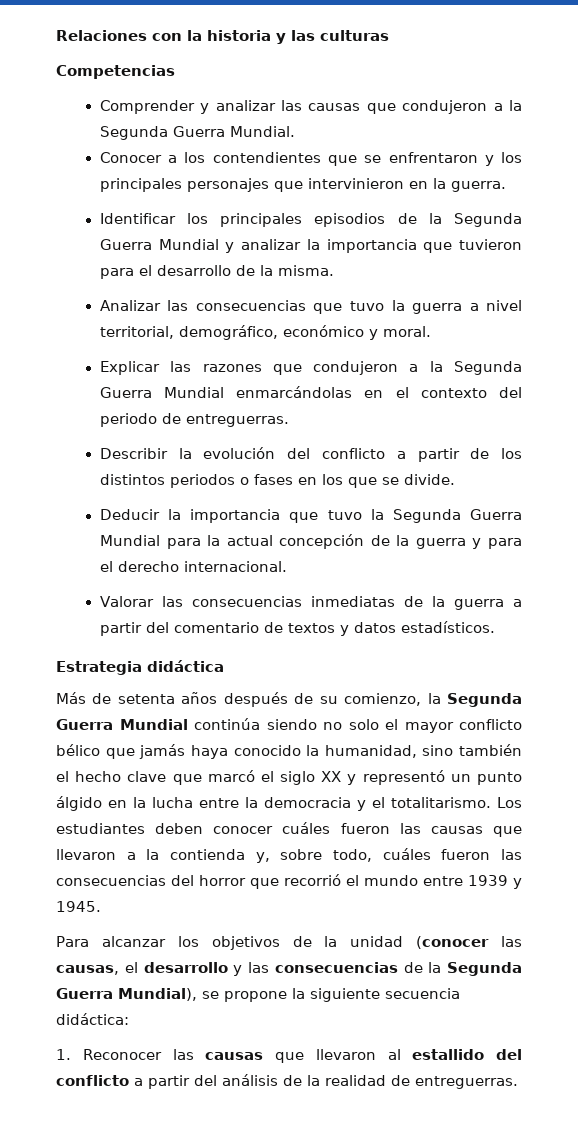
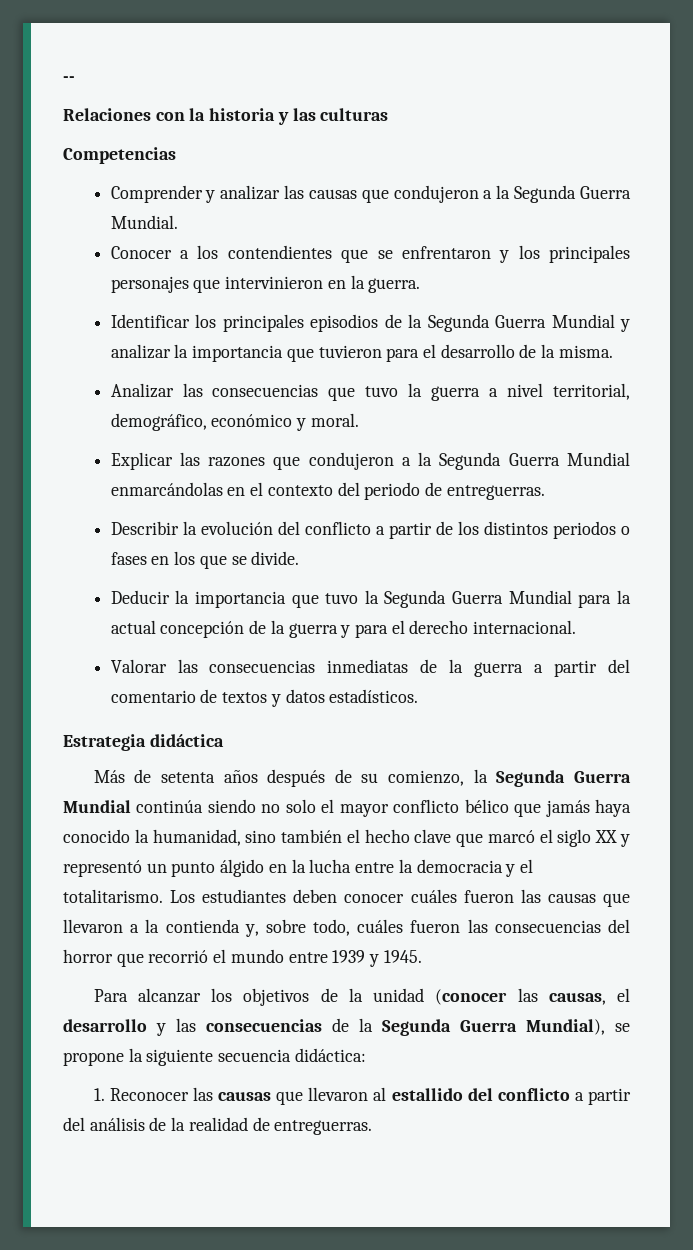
+ --

